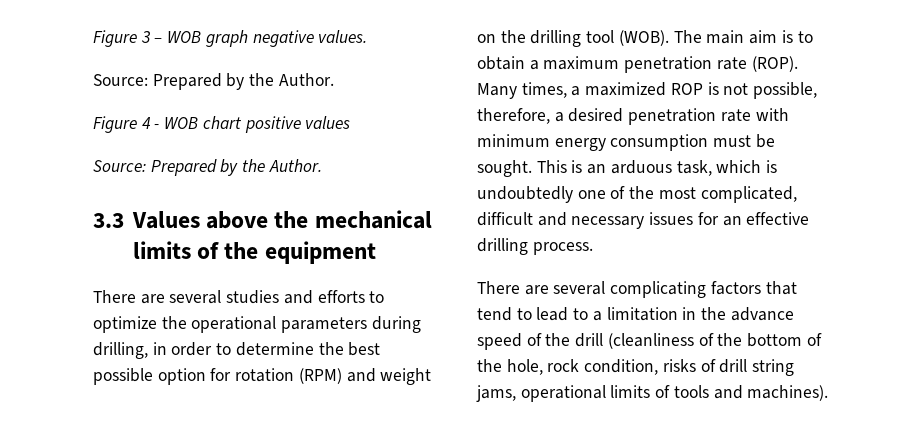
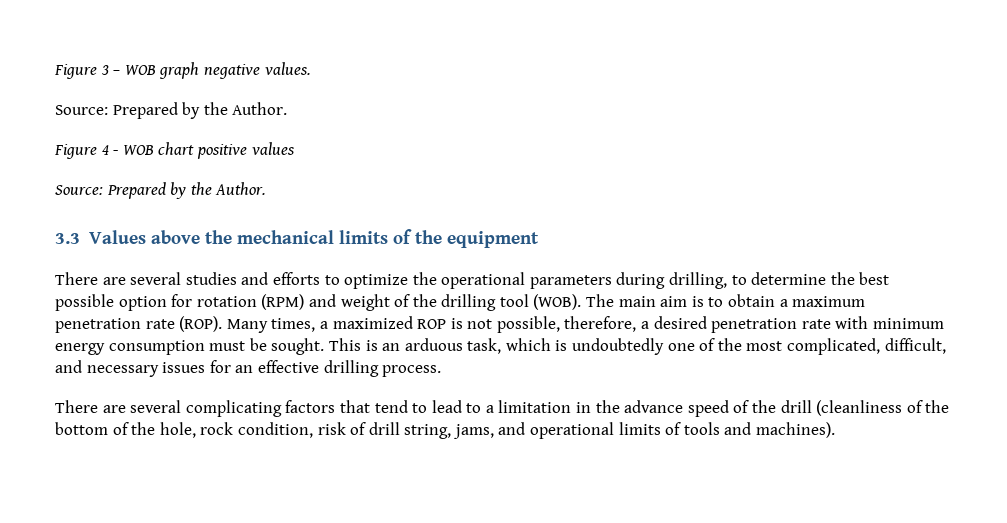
- There are several studies and efforts to optimize the operational parameters during drilling, in order to determine the best possible option for rotation (RPM) and weight on the drilling tool (WOB).
+ There are several studies and efforts to optimize the operational parameters during drilling, to determine the best possible option for rotation (RPM) and weight of the drilling tool (WOB).
- This is an arduous task, which is undoubtedly one of the most complicated, difficult and necessary issues for an effective drilling process.
+ This is an arduous task, which is undoubtedly one of the most complicated, difficult, and necessary issues for an effective drilling process.
- There are several complicating factors that tend to lead to a limitation in the advance speed of the drill (cleanliness of the bottom of the hole, rock condition, risks of drill string jams, operational limits of tools and machines).
+ There are several complicating factors that tend to lead to a limitation in the advance speed of the drill (cleanliness of the bottom of the hole, rock condition, risk of drill string, jams, and operational limits of tools and machines).

